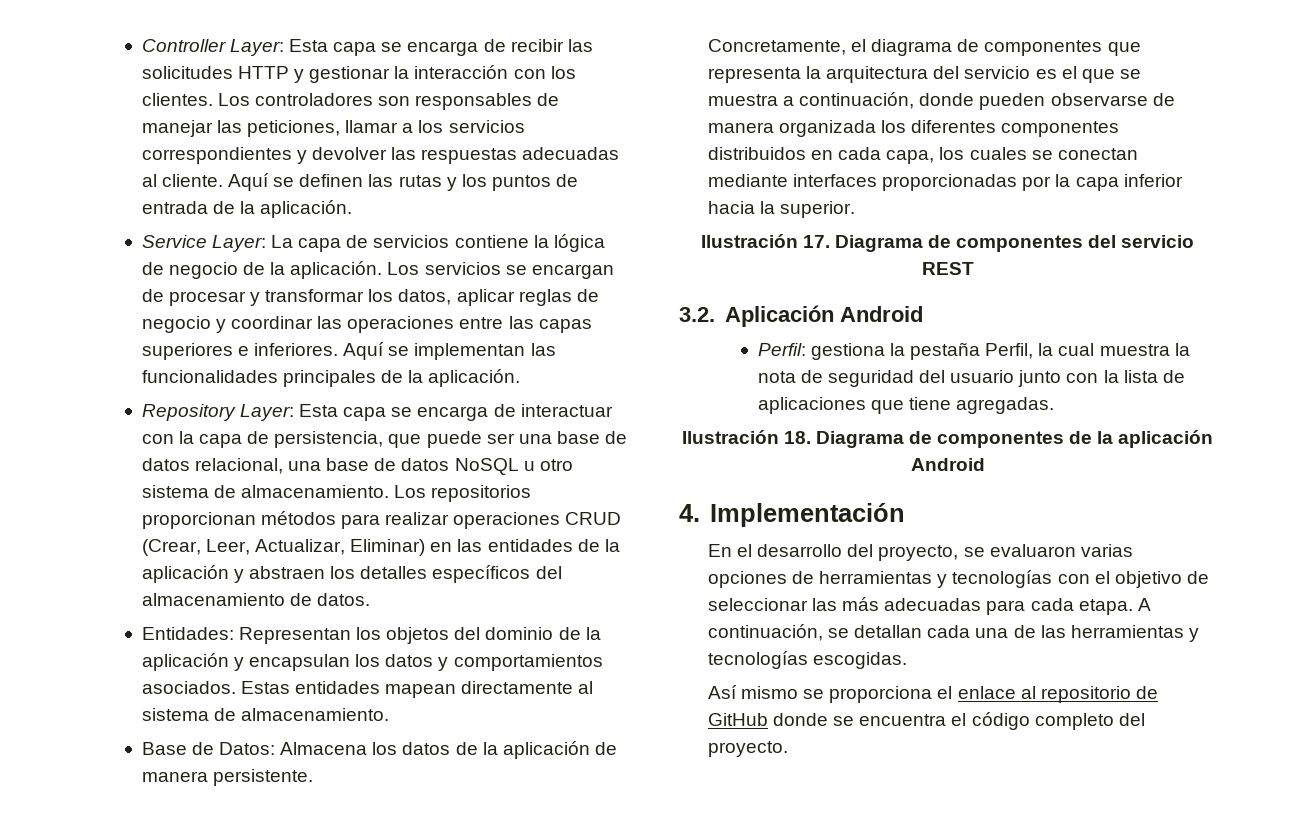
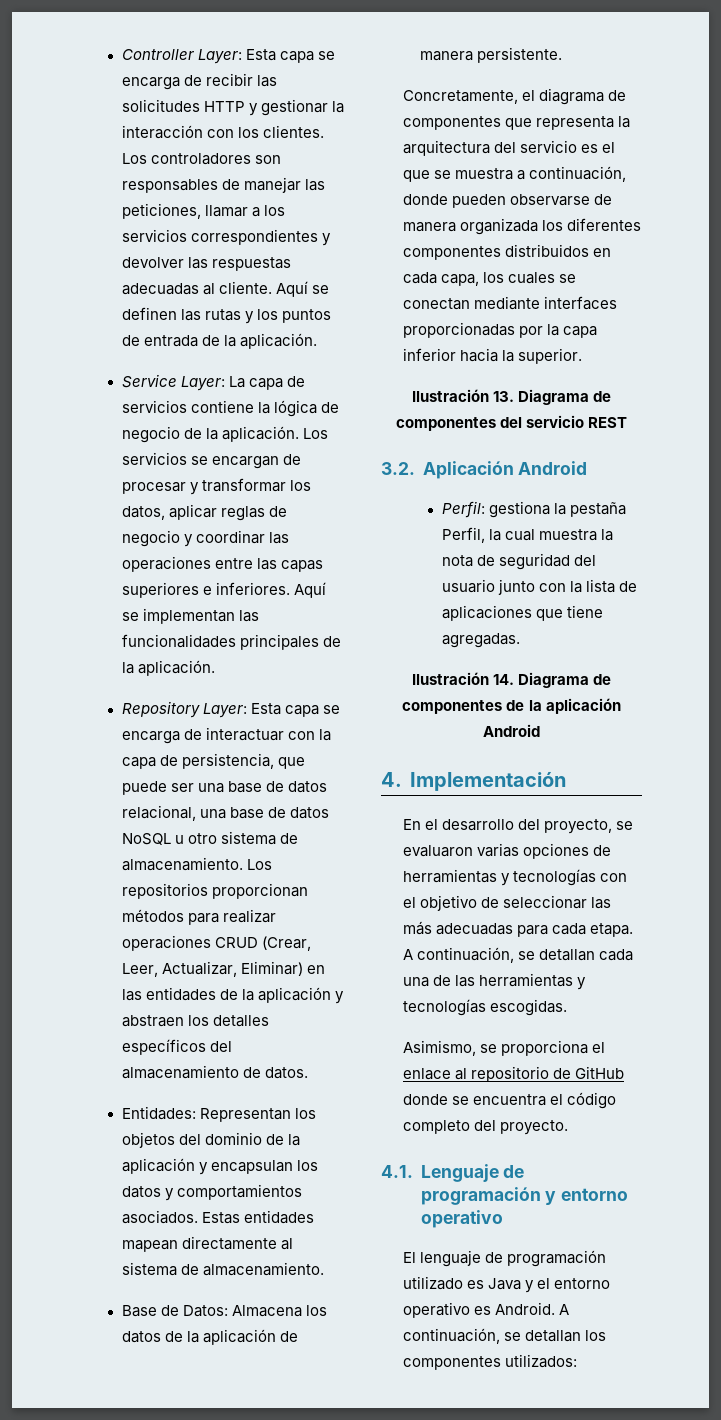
- Ilustración 17. Diagrama de componentes del servicio REST
+ Ilustración 13. Diagrama de componentes del servicio REST
- Ilustración 18. Diagrama de componentes de la aplicación Android
+ Ilustración 14. Diagrama de componentes de la aplicación Android
- Así mismo se proporciona el enlace al repositorio de GitHub donde se encuentra el código completo del proyecto.
+ Asimismo, se proporciona el enlace al repositorio de GitHub donde se encuentra el código completo del proyecto.
+ 4.1. Lenguaje de programación y entorno operativo
+ El lenguaje de programación utilizado es Java y el entorno operativo es Android. A continuación, se detallan los componentes utilizados:

